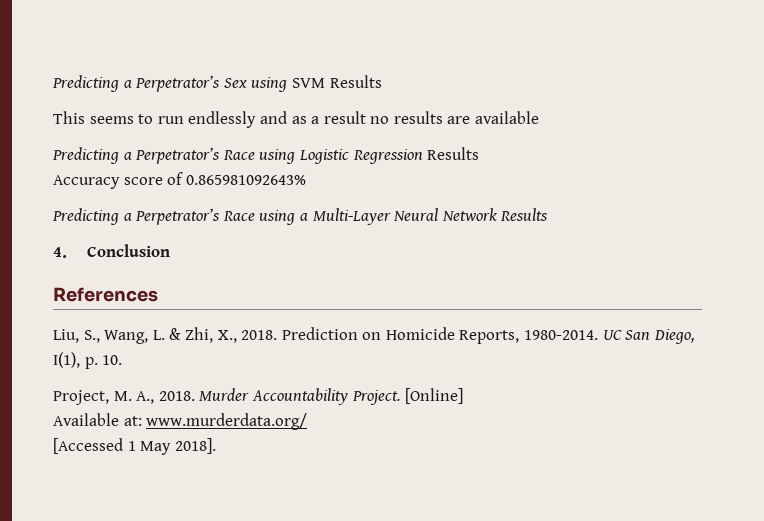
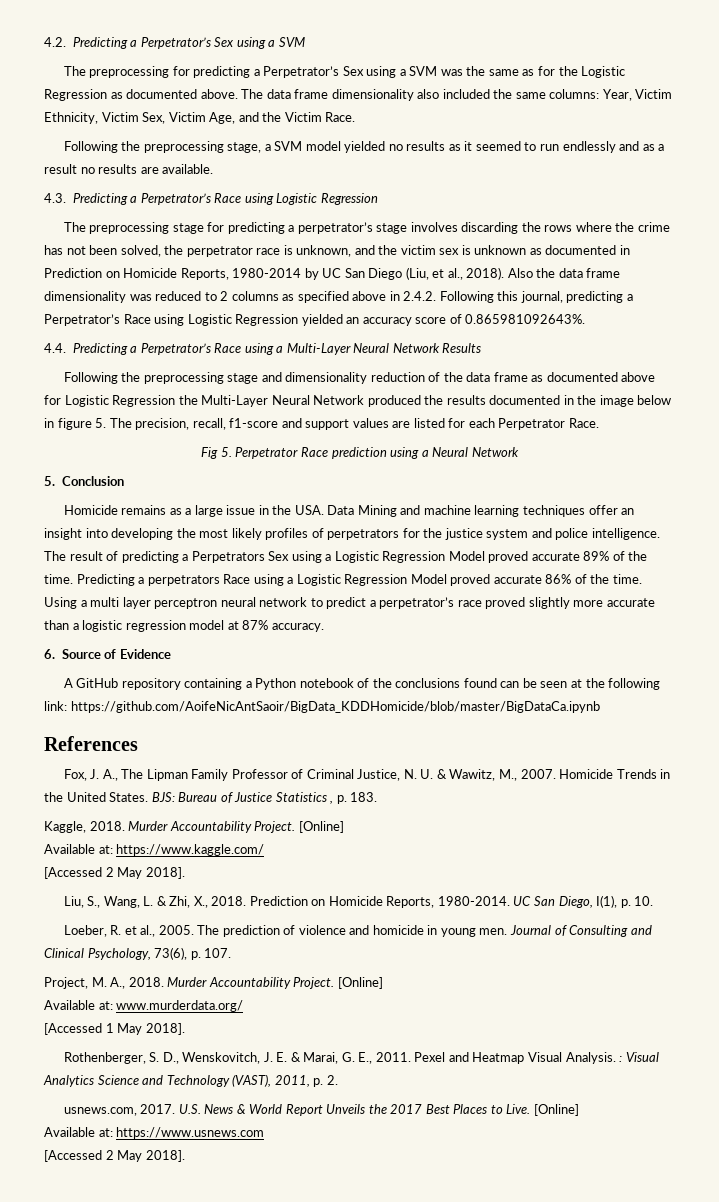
- Predicting a Perpetrator’s Sex using SVM Results
- This seems to run endlessly and as a result no results are available
- Predicting a Perpetrator’s Race using Logistic Regression Results
- Accuracy score of 0.865981092643%
- Predicting a Perpetrator’s Race using a Multi-Layer Neural Network Results
+ 4.2. Predicting a Perpetrator’s Sex using a SVM
+ The preprocessing for predicting a Perpetrator’s Sex using a SVM was the same as for the Logistic Regression as documented above. The data frame dimensionality also included the same columns: Year, Victim Ethnicity, Victim Sex, Victim Age, and the Victim Race.
+ Following the preprocessing stage, a SVM model yielded no results as it seemed to run endlessly and as a result no results are available.
+ 4.3. Predicting a Perpetrator’s Race using Logistic Regression
+ The preprocessing stage for predicting a perpetrator’s stage involves discarding the rows where the crime has not been solved, the perpetrator race is unknown, and the victim sex is unknown as documented in Prediction on Homicide Reports, 1980-2014 by UC San Diego (Liu, et al., 2018). Also the data frame dimensionality was reduced to 2 columns as specified above in 2.4.2. Following this journal, predicting a Perpetrator’s Race using Logistic Regression yielded an accuracy score of 0.865981092643%.
+ 4.4. Predicting a Perpetrator’s Race using a Multi-Layer Neural Network Results
- 4. Conclusion
+ Following the preprocessing stage and dimensionality reduction of the data frame as documented above for Logistic Regression the Multi-Layer Neural Network produced the results documented in the image below in figure 5. The precision, recall, f1-score and support values are listed for each Perpetrator Race.
+ Fig 5. Perpetrator Race prediction using a Neural Network
+ 5. Conclusion
+ Homicide remains as a large issue in the USA. Data Mining and machine learning techniques offer an insight into developing the most likely profiles of perpetrators for the justice system and police intelligence. The result of predicting a Perpetrators Sex using a Logistic Regression Model proved accurate 89% of the time. Predicting a perpetrators Race using a Logistic Regression Model proved accurate 86% of the time. Using a multi layer perceptron neural network to predict a perpetrator’s race proved slightly more accurate than a logistic regression model at 87% accuracy.
+ 6. Source of Evidence
+ A GitHub repository containing a Python notebook of the conclusions found can be seen at the following link: https://github.com/AoifeNicAntSaoir/BigData_KDDHomicide/blob/master/BigDataCa.ipynb
  References
+ Fox, J. A., The Lipman Family Professor of Criminal Justice, N. U. & Wawitz, M., 2007. Homicide Trends in the United States. BJS: Bureau of Justice Statistics , p. 183.
+ Kaggle, 2018. Murder Accountability Project. [Online]
+ Available at: https://www.kaggle.com/
+ [Accessed 2 May 2018].
+ Loeber, R. et al., 2005. The prediction of violence and homicide in young men. Journal of Consulting and Clinical Psychology, 73(6), p. 107.
+ Rothenberger, S. D., Wenskovitch, J. E. & Marai, G. E., 2011. Pexel and Heatmap Visual Analysis. : Visual Analytics Science and Technology (VAST), 2011, p. 2.
+ usnews.com, 2017. U.S. News & World Report Unveils the 2017 Best Places to Live. [Online]
+ Available at: https://www.usnews.com
+ [Accessed 2 May 2018].

